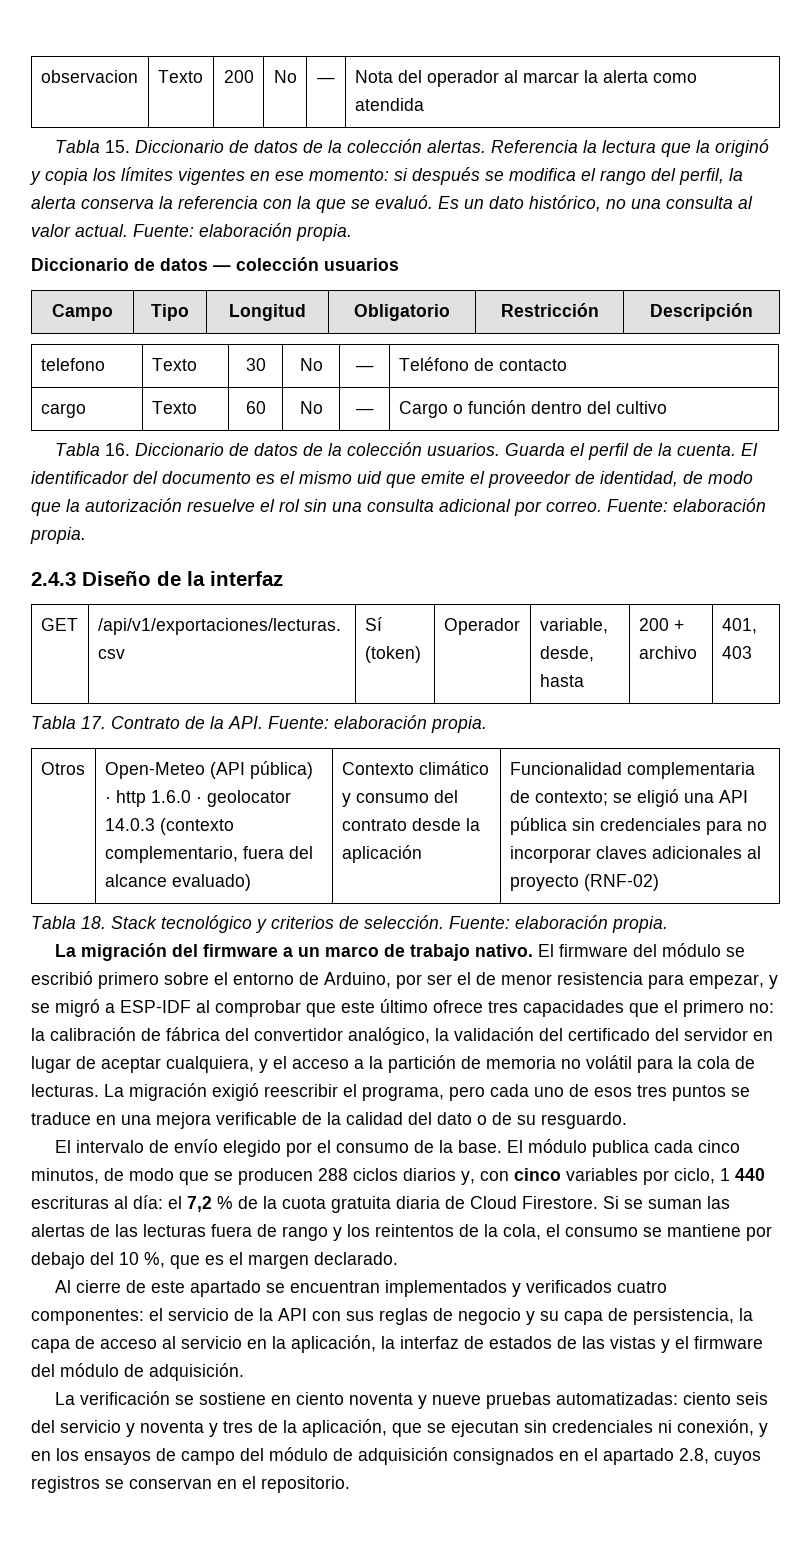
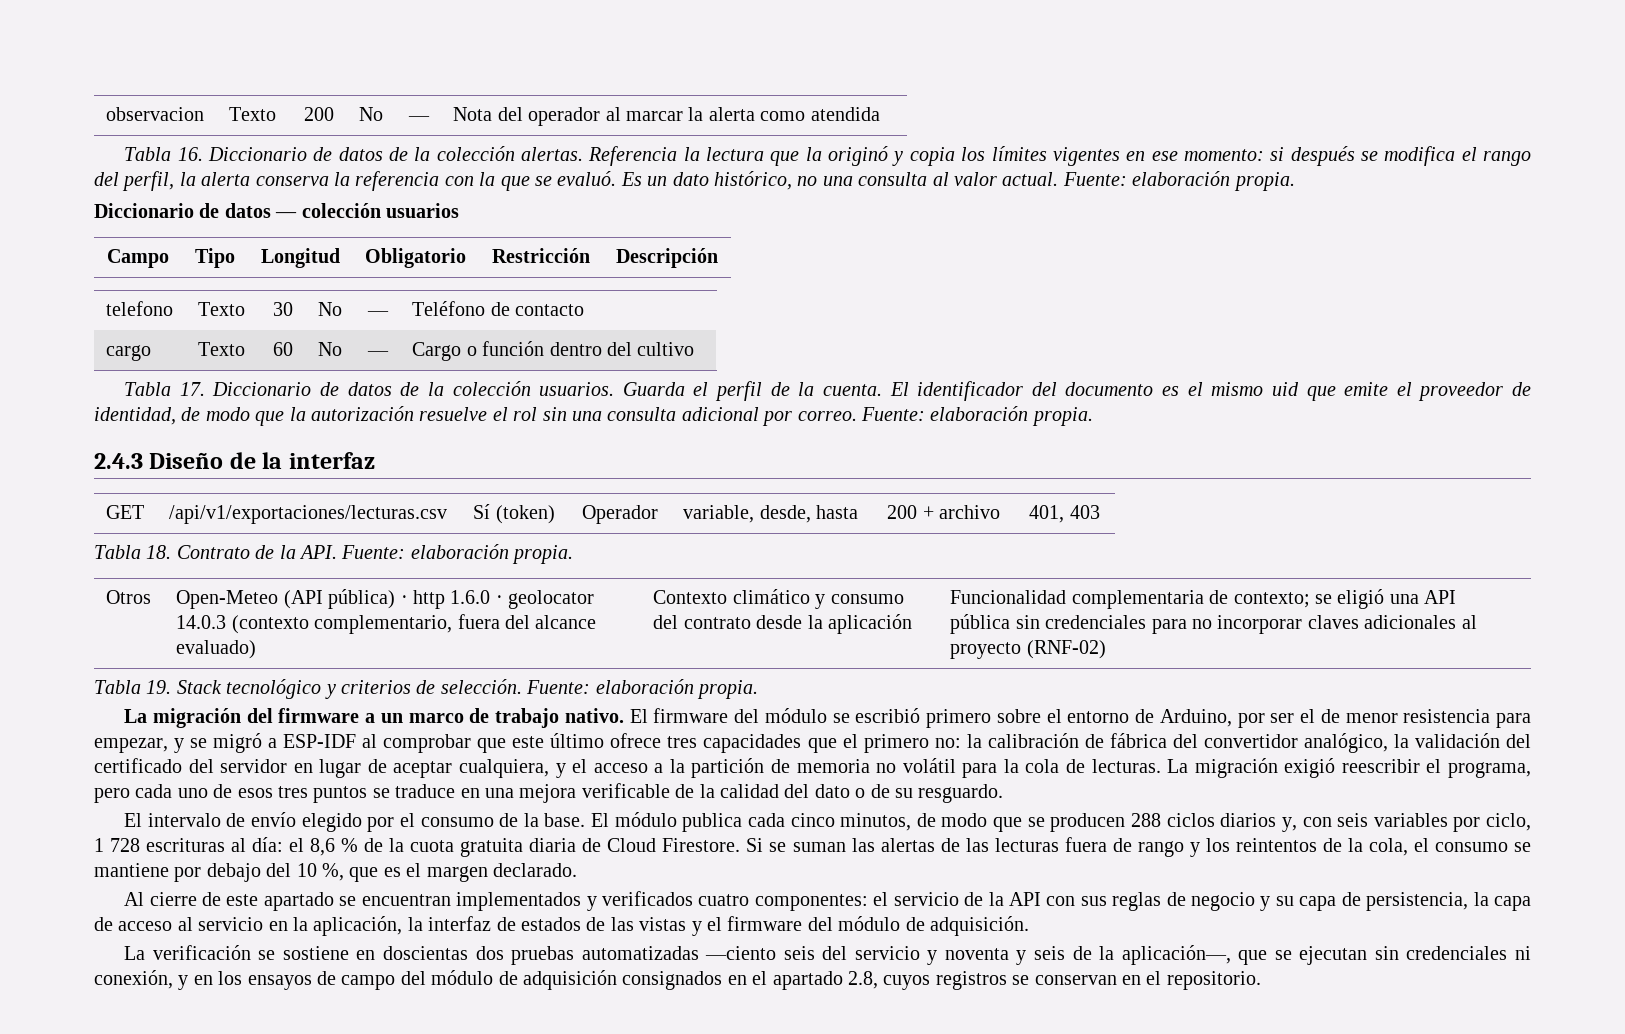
- Tabla 15. Diccionario de datos de la colección alertas.
+ Tabla 16. Diccionario de datos de la colección alertas.
- Tabla 16. Diccionario de datos de la colección usuarios.
+ Tabla 17. Diccionario de datos de la colección usuarios.
- Tabla 17. Contrato de la API. Fuente: elaboración propia.
+ Tabla 18. Contrato de la API. Fuente: elaboración propia.
- Tabla 18. Stack tecnológico y criterios de selección.
+ Tabla 19. Stack tecnológico y criterios de selección.
- El módulo publica cada cinco minutos, de modo que se producen 288 ciclos diarios y, con cinco variables por ciclo, 1 440 escrituras al día: el 7,2 % de la cuota gratuita diaria de Cloud Firestore.
+ El módulo publica cada cinco minutos, de modo que se producen 288 ciclos diarios y, con seis variables por ciclo, 1 728 escrituras al día: el 8,6 % de la cuota gratuita diaria de Cloud Firestore.
- La verificación se sostiene en ciento noventa y nueve pruebas automatizadas: ciento seis del servicio y noventa y tres de la aplicación, que se ejecutan sin credenciales ni conexión, y en los ensayos de campo del módulo de adquisición consignados en el apartado 2.8, cuyos registros se conservan en el repositorio.
+ La verificación se sostiene en doscientas dos pruebas automatizadas —ciento seis del servicio y noventa y seis de la aplicación—, que se ejecutan sin credenciales ni conexión, y en los ensayos de campo del módulo de adquisición consignados en el apartado 2.8, cuyos registros se conservan en el repositorio.

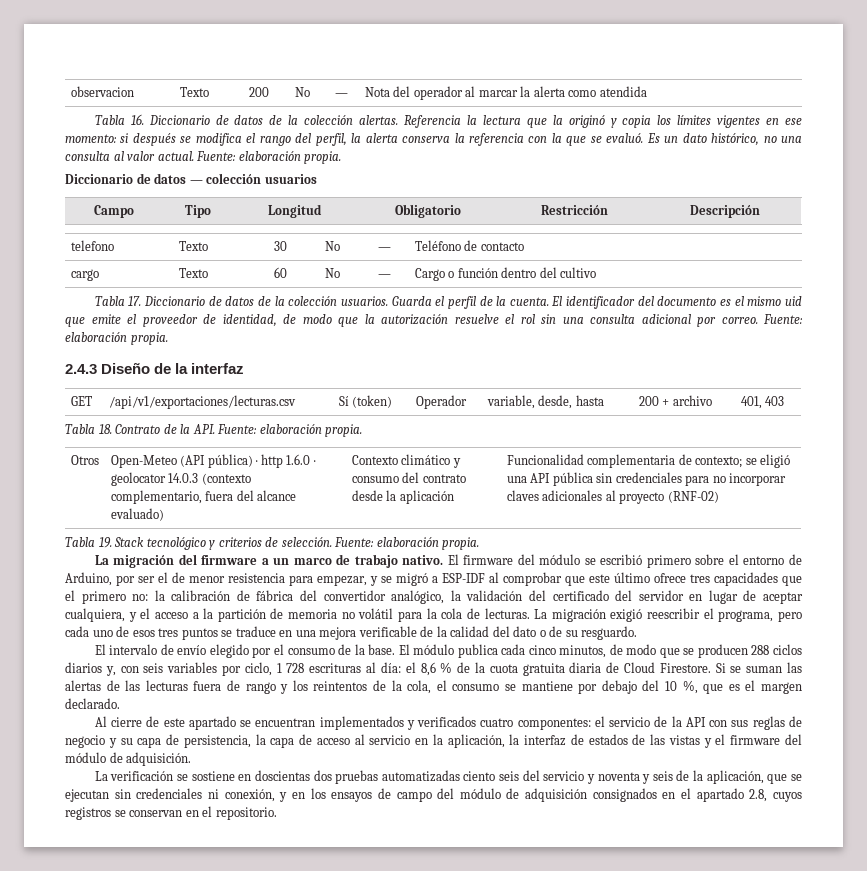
- La verificación se sostiene en doscientas dos pruebas automatizadas —ciento seis del servicio y noventa y seis de la aplicación—, que se ejecutan sin credenciales ni conexión, y en los ensayos de campo del módulo de adquisición consignados en el apartado 2.8, cuyos registros se conservan en el repositorio.
+ La verificación se sostiene en doscientas dos pruebas automatizadas ciento seis del servicio y noventa y seis de la aplicación, que se ejecutan sin credenciales ni conexión, y en los ensayos de campo del módulo de adquisición consignados en el apartado 2.8, cuyos registros se conservan en el repositorio.

